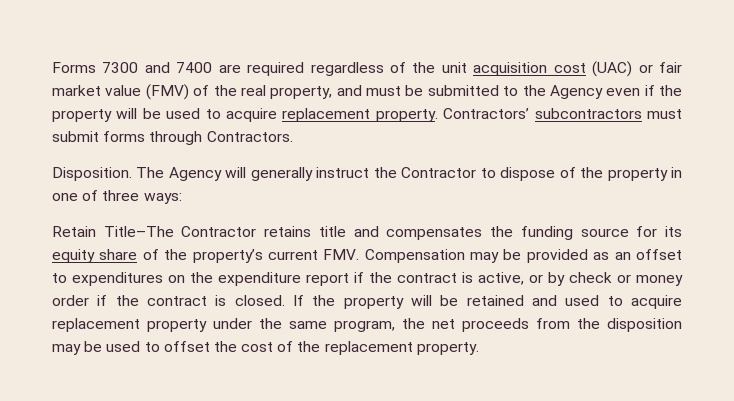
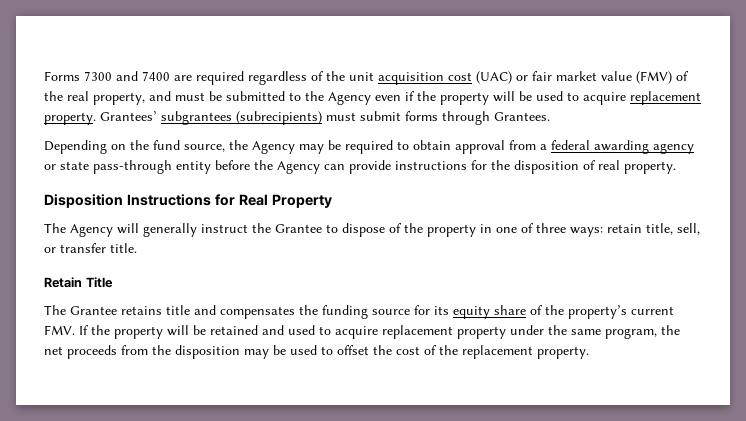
- Contractors’ subcontractors must submit forms through Contractors.
- Disposition. The Agency will generally instruct the Contractor to dispose of the property in one of three ways:
- Retain Title–The Contractor retains title and compensates the funding source for its equity share of the property’s current FMV. Compensation may be provided as an offset to expenditures on the expenditure report if the contract is active, or by check or money order if the contract is closed. If the property will be retained and used to acquire replacement property under the same program, the net proceeds from the disposition may be used to offset the cost of the replacement property.
+ Grantees’ subgrantees (subrecipients) must submit forms through Grantees.
+ Depending on the fund source, the Agency may be required to obtain approval from a federal awarding agency or state pass-through entity before the Agency can provide instructions for the disposition of real property.
+ Disposition Instructions for Real Property
+ The Agency will generally instruct the Grantee to dispose of the property in one of three ways: retain title, sell, or transfer title.
+ Retain Title
+ The Grantee retains title and compensates the funding source for its equity share of the property’s current FMV. If the property will be retained and used to acquire replacement property under the same program, the net proceeds from the disposition may be used to offset the cost of the replacement property.

